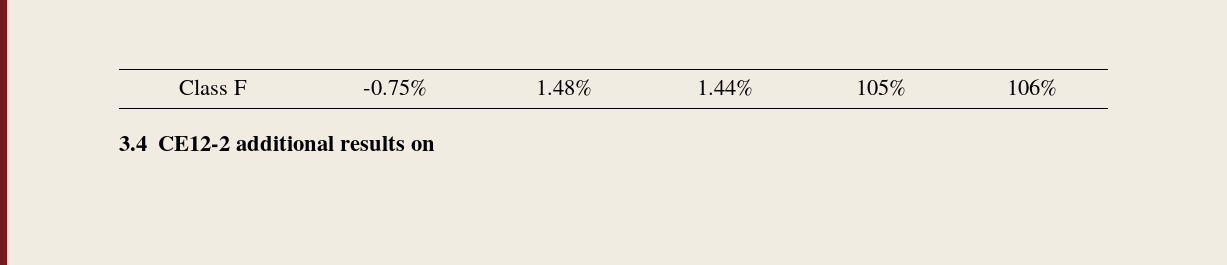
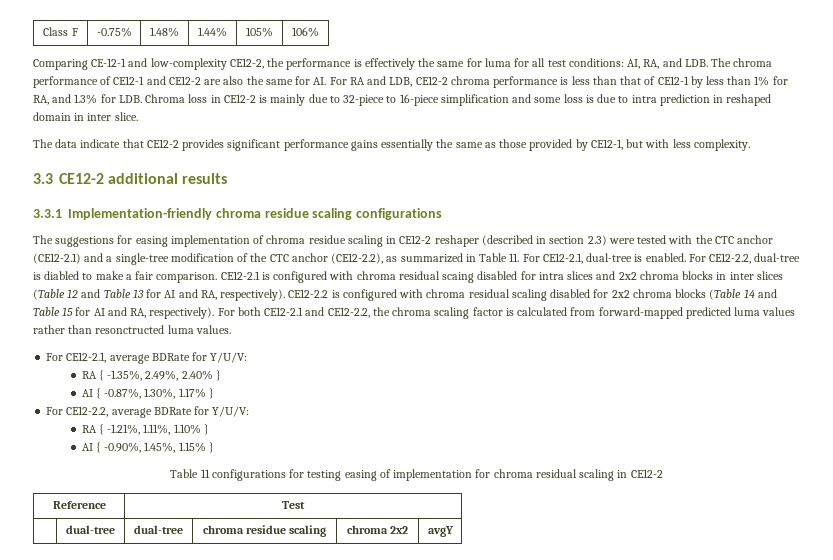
- 3.4 CE12-2 additional results on
+ Comparing CE-12-1 and low-complexity CE12-2, the performance is effectively the same for luma for all test conditions: AI, RA, and LDB. The chroma performance of CE12-1 and CE12-2 are also the same for AI. For RA and LDB, CE12-2 chroma performance is less than that of CE12-1 by less than 1% for RA, and 1.3% for LDB. Chroma loss in CE12-2 is mainly due to 32-piece to 16-piece simplification and some loss is due to intra prediction in reshaped domain in inter slice.
+ The data indicate that CE12-2 provides significant performance gains essentially the same as those provided by CE12-1, but with less complexity.
+ 3.3 CE12-2 additional results
+ 3.3.1 Implementation-friendly chroma residue scaling configurations
+ The suggestions for easing implementation of chroma residue scaling in CE12-2 reshaper (described in section 2.3) were tested with the CTC anchor (CE12-2.1) and a single-tree modification of the CTC anchor (CE12-2.2), as summarized in Table 11. For CE12-2.1, dual-tree is enabled. For CE12-2.2, dual-tree is diabled to make a fair comparison. CE12-2.1 is configured with chroma residual scaing disabled for intra slices and 2x2 chroma blocks in inter slices (Table 12 and Table 13 for AI and RA, respectively). CE12-2.2 is configured with chroma residual scaling disabled for 2x2 chroma blocks (Table 14 and Table 15 for AI and RA, respectively). For both CE12-2.1 and CE12-2.2, the chroma scaling factor is calculated from forward-mapped predicted luma values rather than resonctructed luma values.
+ For CE12-2.1, average BDRate for Y/U/V:
+ RA { -1.35%, 2.49%, 2.40% }
+ AI { -0.87%, 1.30%, 1.17% }
+ For CE12-2.2, average BDRate for Y/U/V:
+ RA { -1.21%, 1.11%, 1.10% }
+ AI { -0.90%, 1.45%, 1.15% }
+ Table 11 configurations for testing easing of implementation for chroma residual scaling in CE12-2
+ Reference | Test
+ | dual-tree | dual-tree | chroma residue scaling | chroma 2x2 | avgY

